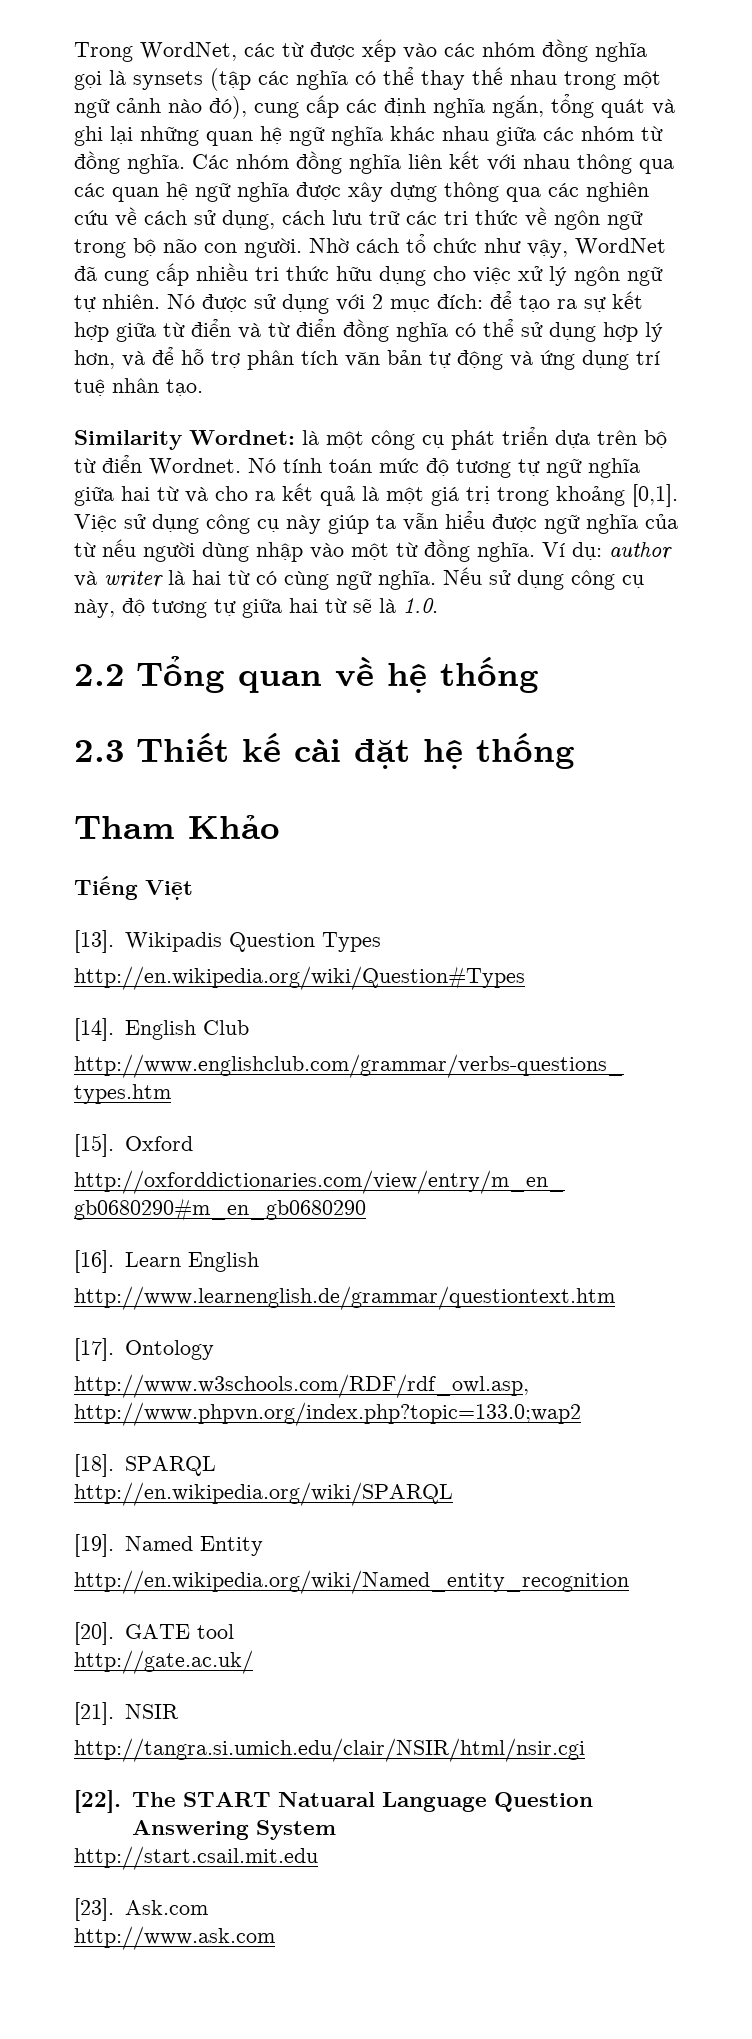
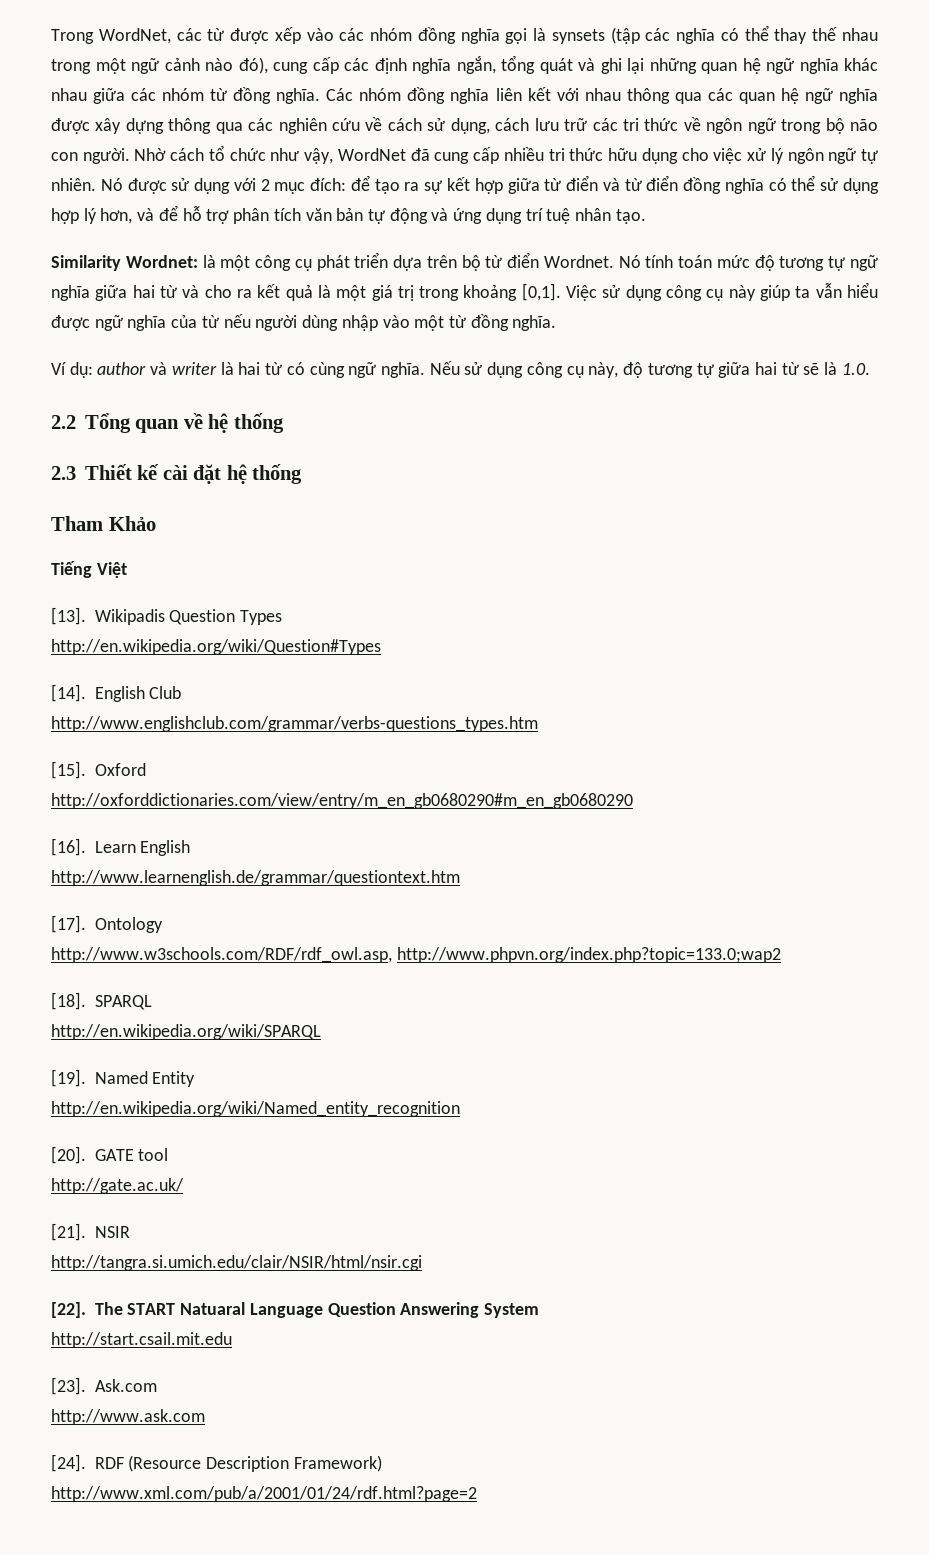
- Việc sử dụng công cụ này giúp ta vẫn hiểu được ngữ nghĩa của từ nếu người dùng nhập vào một từ đồng nghĩa. Ví dụ: author và writer là hai từ có cùng ngữ nghĩa.
+ Việc sử dụng công cụ này giúp ta vẫn hiểu được ngữ nghĩa của từ nếu người dùng nhập vào một từ đồng nghĩa.
+ Ví dụ: author và writer là hai từ có cùng ngữ nghĩa.
+ [24]. RDF (Resource Description Framework)
+ http://www.xml.com/pub/a/2001/01/24/rdf.html?page=2

